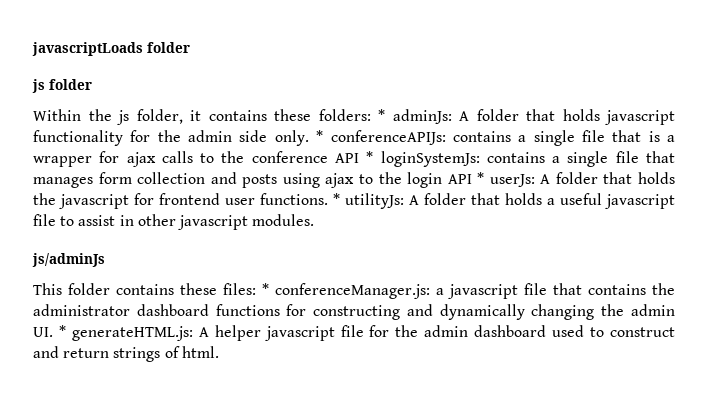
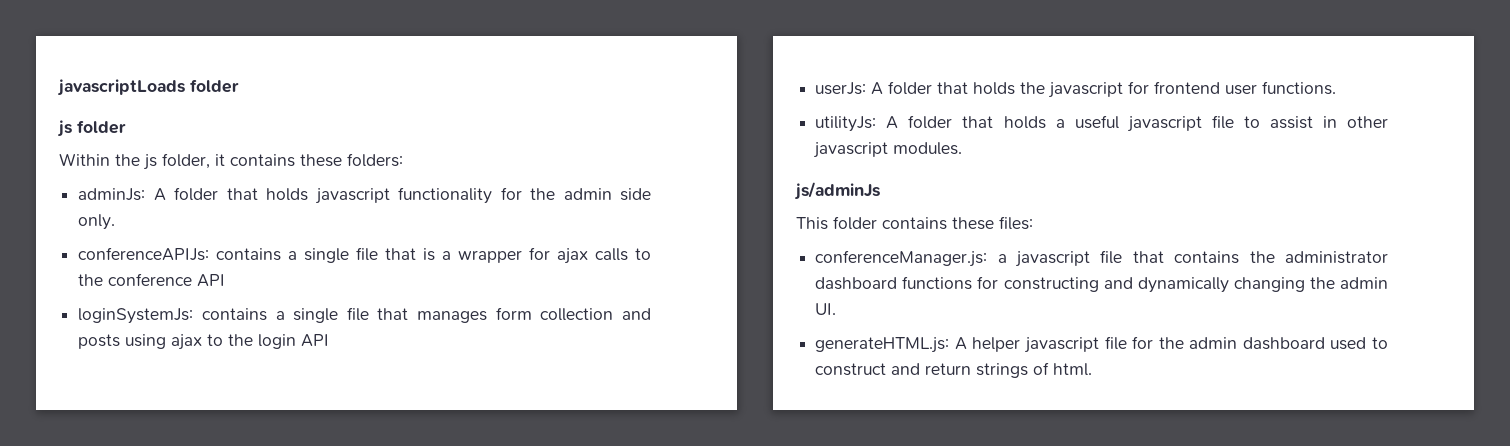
- Within the js folder, it contains these folders: * adminJs:
+ Within the js folder, it contains these folders:
+ adminJs:
- A folder that holds javascript functionality for the admin side only. * conferenceAPIJs:
+ A folder that holds javascript functionality for the admin side only.
+ conferenceAPIJs:
- contains a single file that is a wrapper for ajax calls to the conference API * loginSystemJs:
+ contains a single file that is a wrapper for ajax calls to the conference API
+ loginSystemJs:
- contains a single file that manages form collection and posts using ajax to the login API * userJs:
+ contains a single file that manages form collection and posts using ajax to the login API
+ userJs:
- A folder that holds the javascript for frontend user functions. * utilityJs:
+ A folder that holds the javascript for frontend user functions.
+ utilityJs:
- This folder contains these files: * conferenceManager.js: a javascript file that contains the administrator dashboard functions for constructing and dynamically changing the admin UI. * generateHTML.js: A helper javascript file for the admin dashboard used to construct and return strings of html.
+ This folder contains these files:
+ conferenceManager.js: a javascript file that contains the administrator dashboard functions for constructing and dynamically changing the admin UI.
+ generateHTML.js: A helper javascript file for the admin dashboard used to construct and return strings of html.

